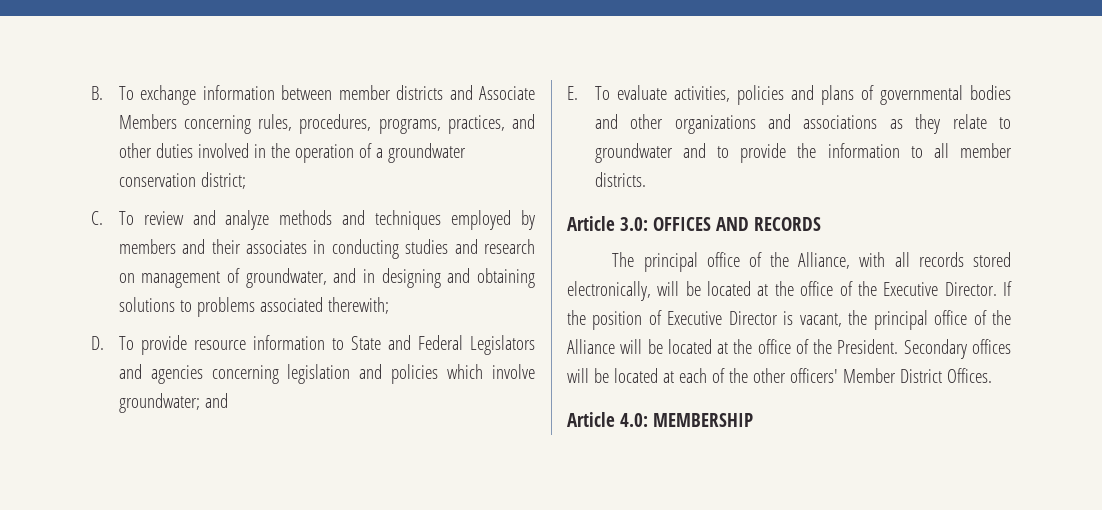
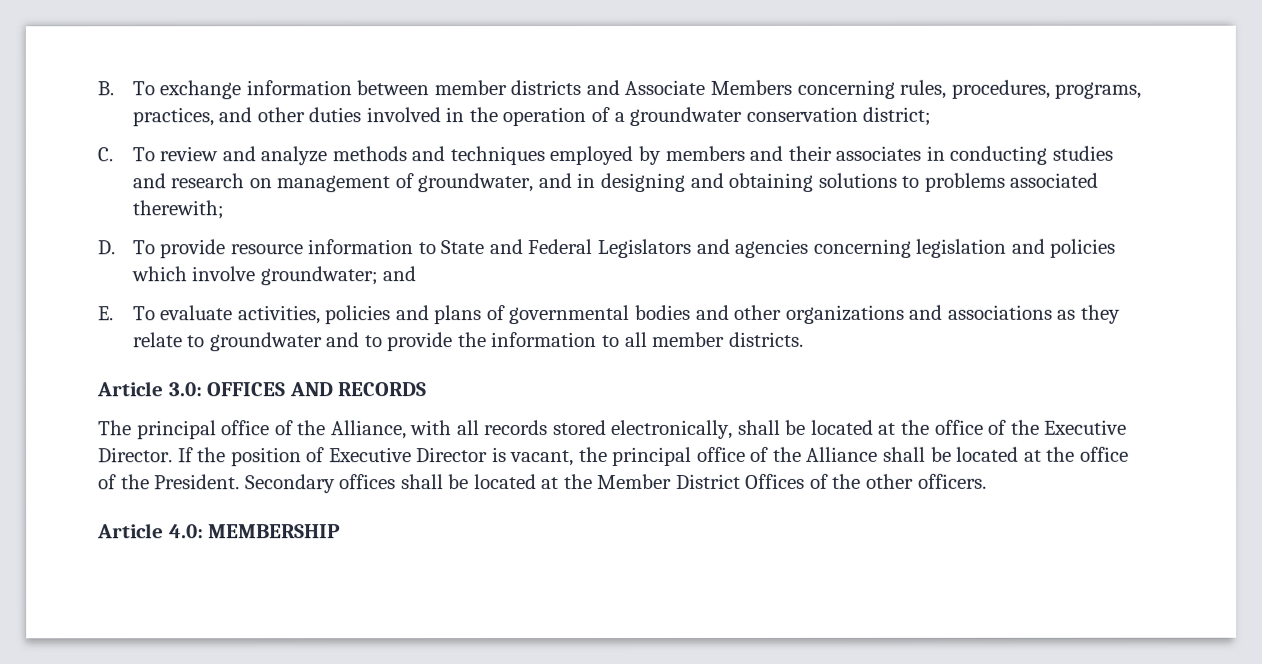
- The principal office of the Alliance, with all records stored electronically, will be located at the office of the Executive Director.
+ The principal office of the Alliance, with all records stored electronically, shall be located at the office of the Executive Director.
- If the position of Executive Director is vacant, the principal office of the Alliance will be located at the office of the President.
+ If the position of Executive Director is vacant, the principal office of the Alliance shall be located at the office of the President.
- Secondary offices will be located at each of the other officers' Member District Offices.
+ Secondary offices shall be located at the Member District Offices of the other officers.

